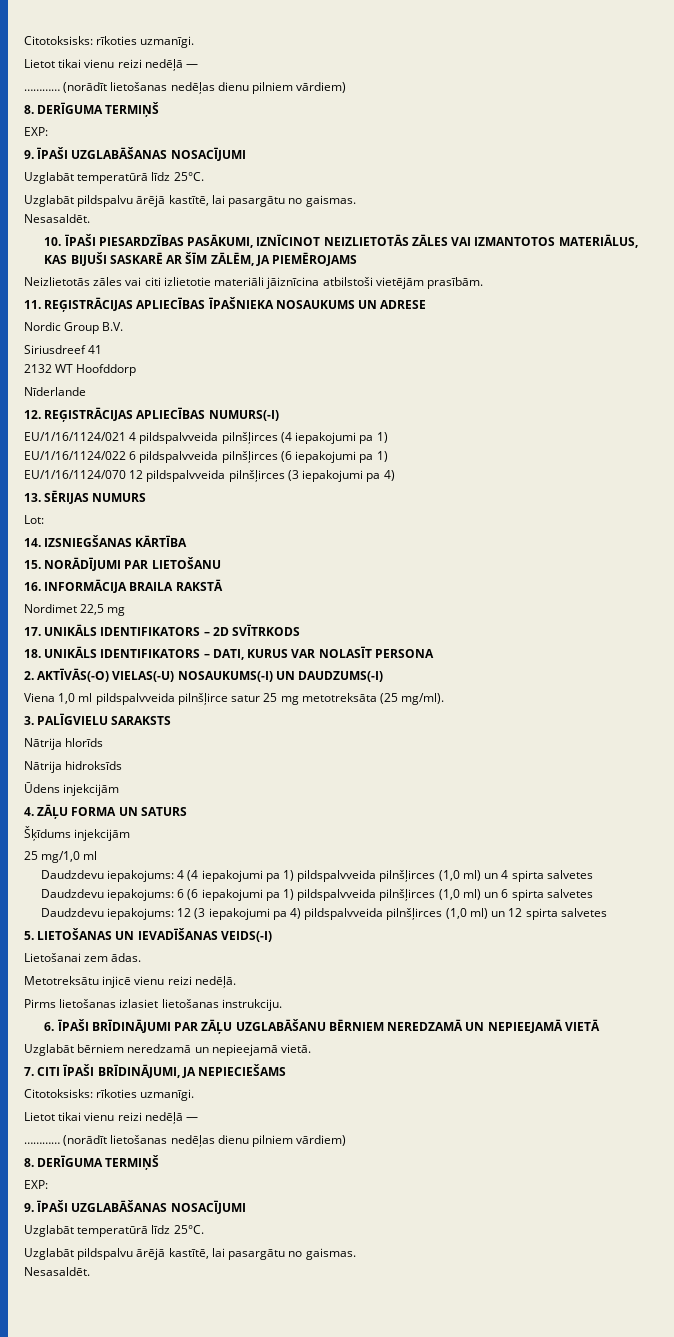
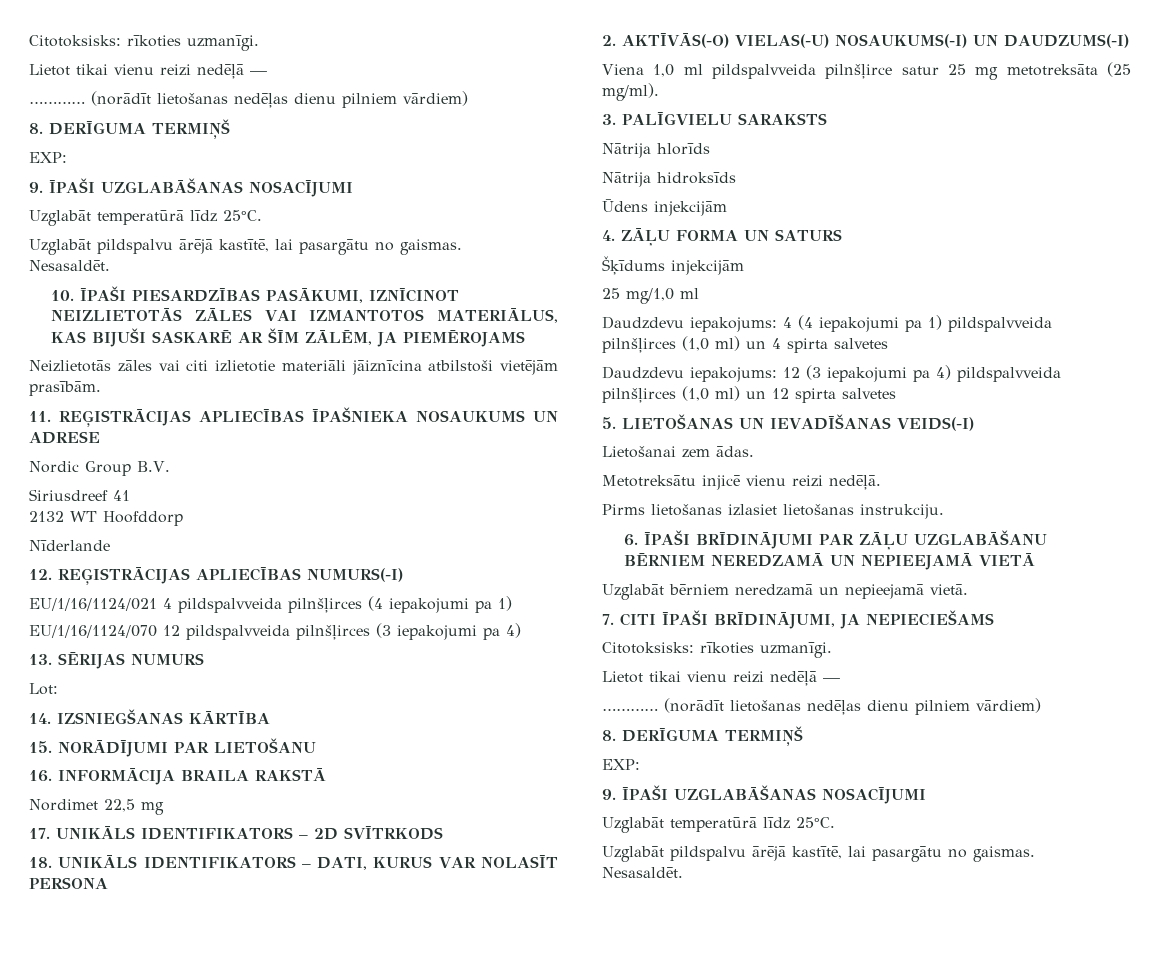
- EU/1/16/1124/022 6 pildspalvveida pilnšļirces (6 iepakojumi pa 1)
- Daudzdevu iepakojums: 6 (6 iepakojumi pa 1) pildspalvveida pilnšļirces (1,0 ml) un 6 spirta salvetes

